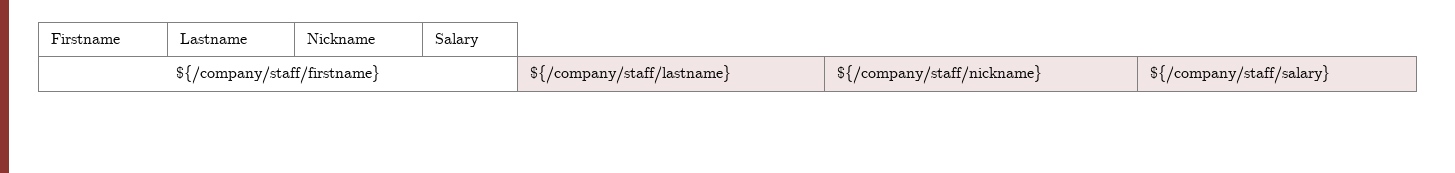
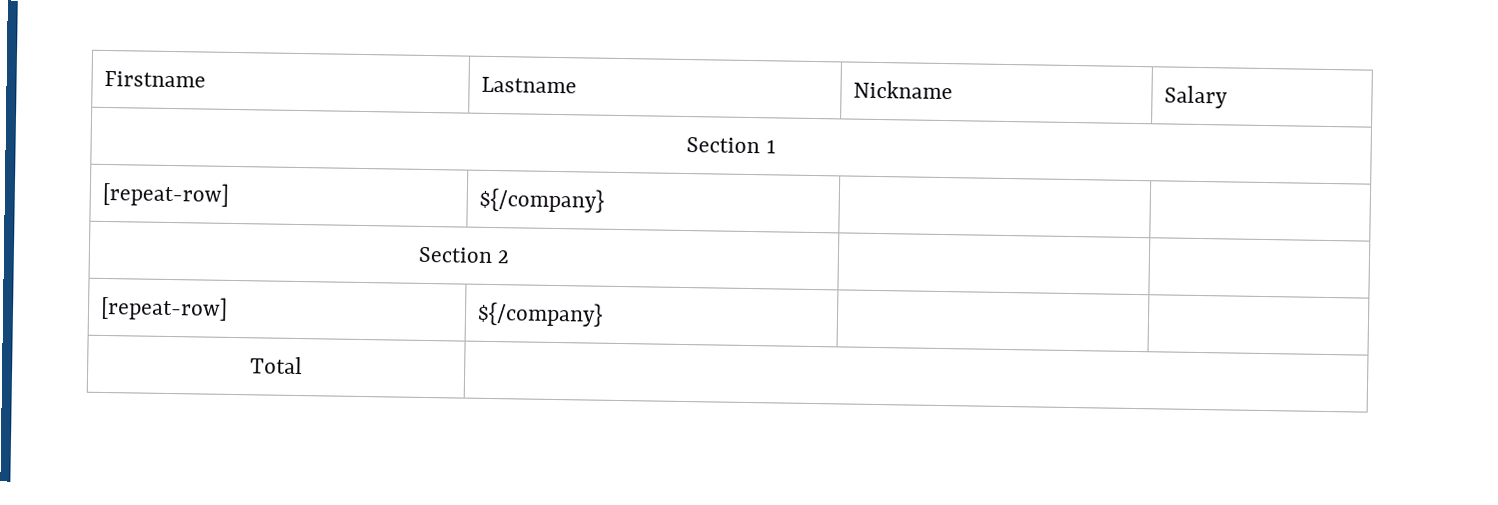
- ${/company/staff/firstname} | ${/company/staff/lastname} | ${/company/staff/nickname} | ${/company/staff/salary}
+ Section 1
+ [repeat-row] | ${/company} | |
+ Section 2 | |
+ [repeat-row] | ${/company} | |
+ Total |

